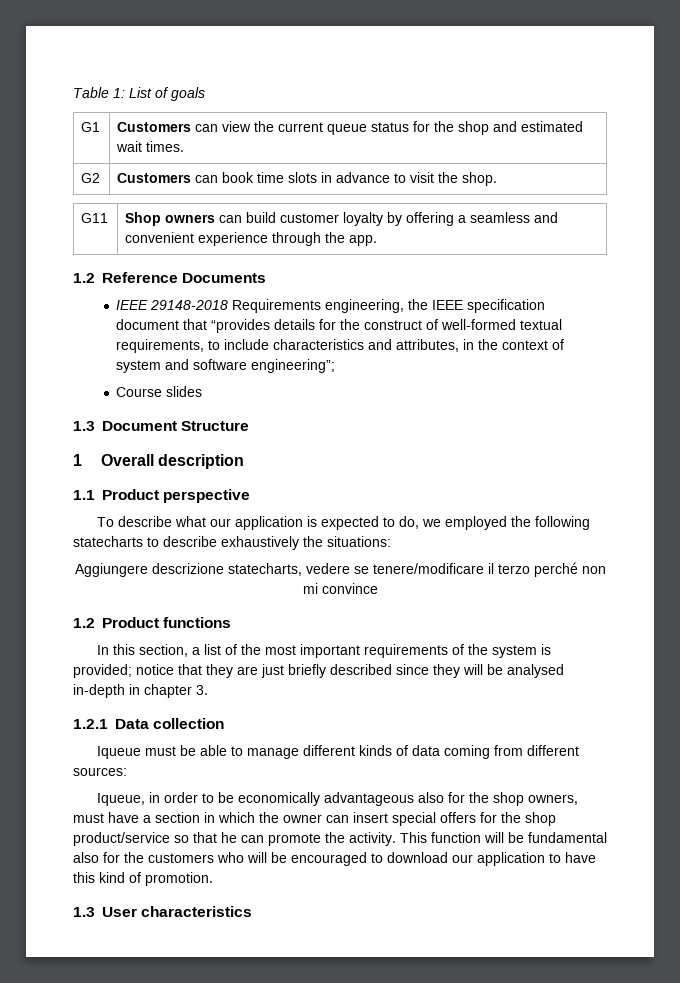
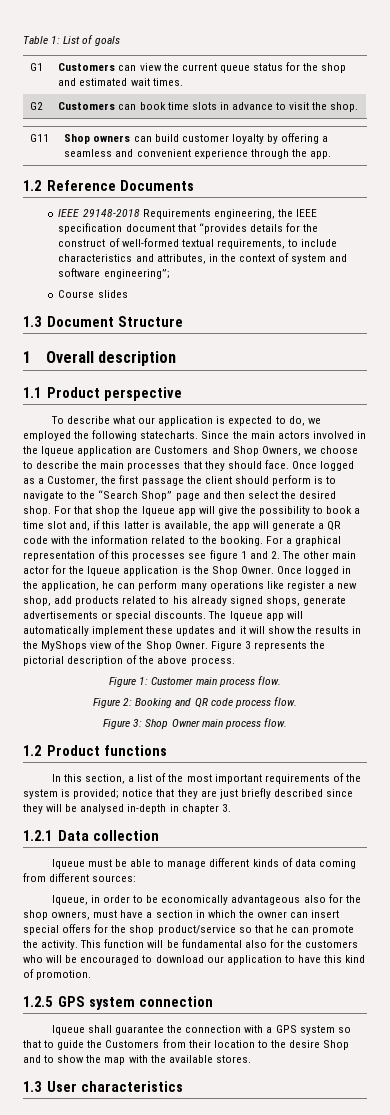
- To describe what our application is expected to do, we employed the following statecharts to describe exhaustively the situations:
- Aggiungere descrizione statecharts, vedere se tenere/modificare il terzo perché non mi convince
+ To describe what our application is expected to do, we employed the following statecharts. Since the main actors involved in the Iqueue application are Customers and Shop Owners, we choose to describe the main processes that they should face. Once logged as a Customer, the first passage the client should perform is to navigate to the “Search Shop” page and then select the desired shop. For that shop the Iqueue app will give the possibility to book a time slot and, if this latter is available, the app will generate a QR code with the information related to the booking. For a graphical representation of this processes see figure 1 and 2. The other main actor for the Iqueue application is the Shop Owner. Once logged in the application, he can perform many operations like register a new shop, add products related to his already signed shops, generate advertisements or special discounts. The Iqueue app will automatically implement these updates and it will show the results in the MyShops view of the Shop Owner. Figure 3 represents the pictorial description of the above process.
+ Figure 1: Customer main process flow.
+ Figure 2: Booking and QR code process flow.
+ Figure 3: Shop Owner main process flow.
+ 1.2.5 GPS system connection
+ Iqueue shall guarantee the connection with a GPS system so that to guide the Customers from their location to the desire Shop and to show the map with the available stores.

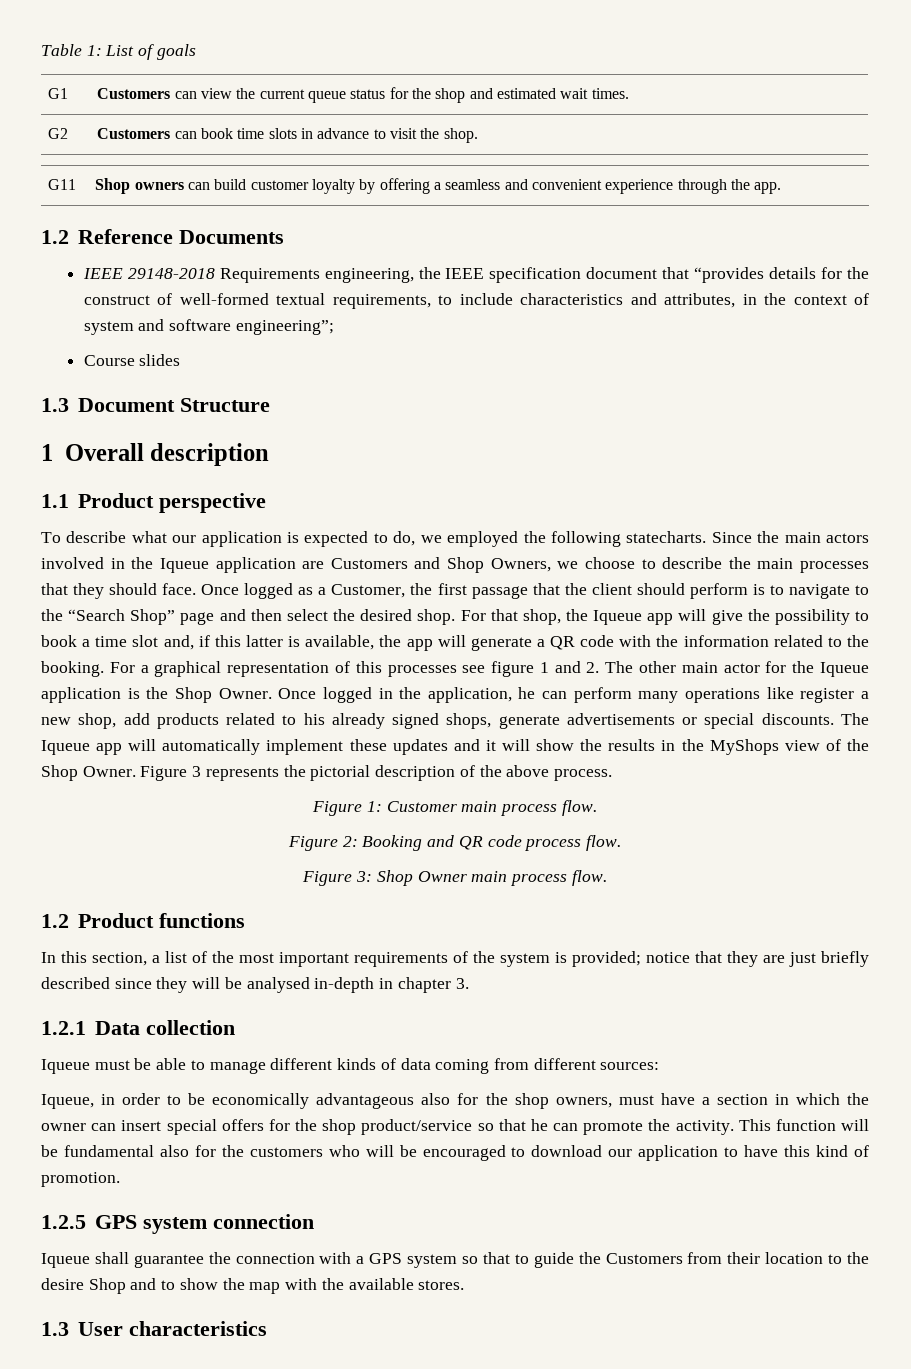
- Once logged as a Customer, the first passage the client should perform is to navigate to the “Search Shop” page and then select the desired shop.
+ Once logged as a Customer, the first passage that the client should perform is to navigate to the “Search Shop” page and then select the desired shop.
- For that shop the Iqueue app will give the possibility to book a time slot and, if this latter is available, the app will generate a QR code with the information related to the booking.
+ For that shop, the Iqueue app will give the possibility to book a time slot and, if this latter is available, the app will generate a QR code with the information related to the booking.

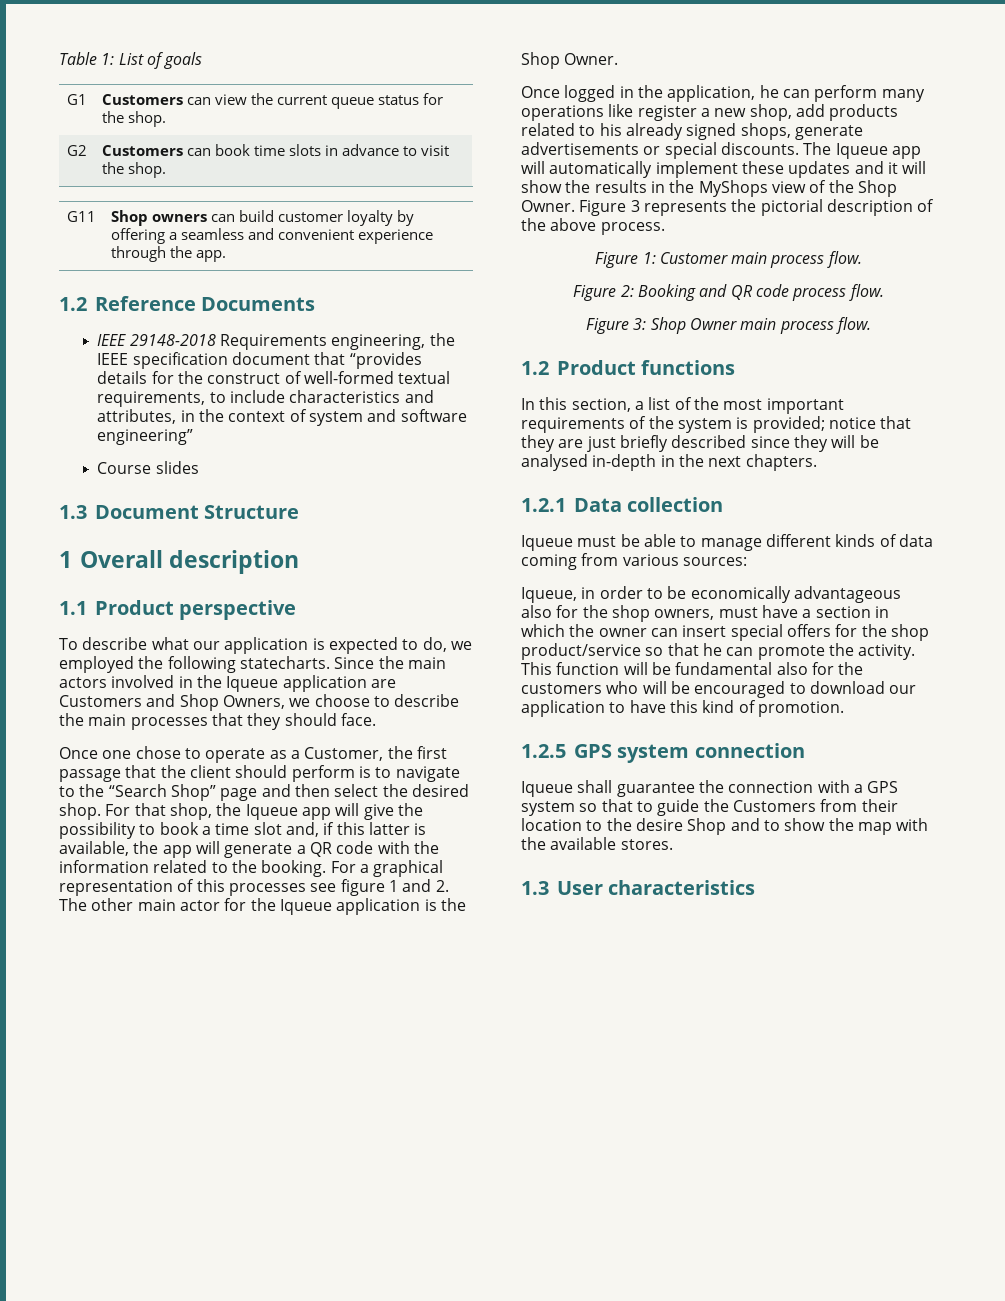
- G1 | Customers can view the current queue status for the shop and estimated wait times.
+ G1 | Customers can view the current queue status for the shop.
- IEEE 29148-2018 Requirements engineering, the IEEE specification document that “provides details for the construct of well-formed textual requirements, to include characteristics and attributes, in the context of system and software engineering”;
+ IEEE 29148-2018 Requirements engineering, the IEEE specification document that “provides details for the construct of well-formed textual requirements, to include characteristics and attributes, in the context of system and software engineering”
- Since the main actors involved in the Iqueue application are Customers and Shop Owners, we choose to describe the main processes that they should face. Once logged as a Customer, the first passage that the client should perform is to navigate to the “Search Shop” page and then select the desired shop.
+ Since the main actors involved in the Iqueue application are Customers and Shop Owners, we choose to describe the main processes that they should face.
+ Once one chose to operate as a Customer, the first passage that the client should perform is to navigate to the “Search Shop” page and then select the desired shop.
- For a graphical representation of this processes see figure 1 and 2. The other main actor for the Iqueue application is the Shop Owner. Once logged in the application, he can perform many operations like register a new shop, add products related to his already signed shops, generate advertisements or special discounts.
+ For a graphical representation of this processes see figure 1 and 2. The other main actor for the Iqueue application is the Shop Owner.
+ Once logged in the application, he can perform many operations like register a new shop, add products related to his already signed shops, generate advertisements or special discounts.
- In this section, a list of the most important requirements of the system is provided; notice that they are just briefly described since they will be analysed in-depth in chapter 3.
+ In this section, a list of the most important requirements of the system is provided; notice that they are just briefly described since they will be analysed in-depth in the next chapters.
- Iqueue must be able to manage different kinds of data coming from different sources:
+ Iqueue must be able to manage different kinds of data coming from various sources:

